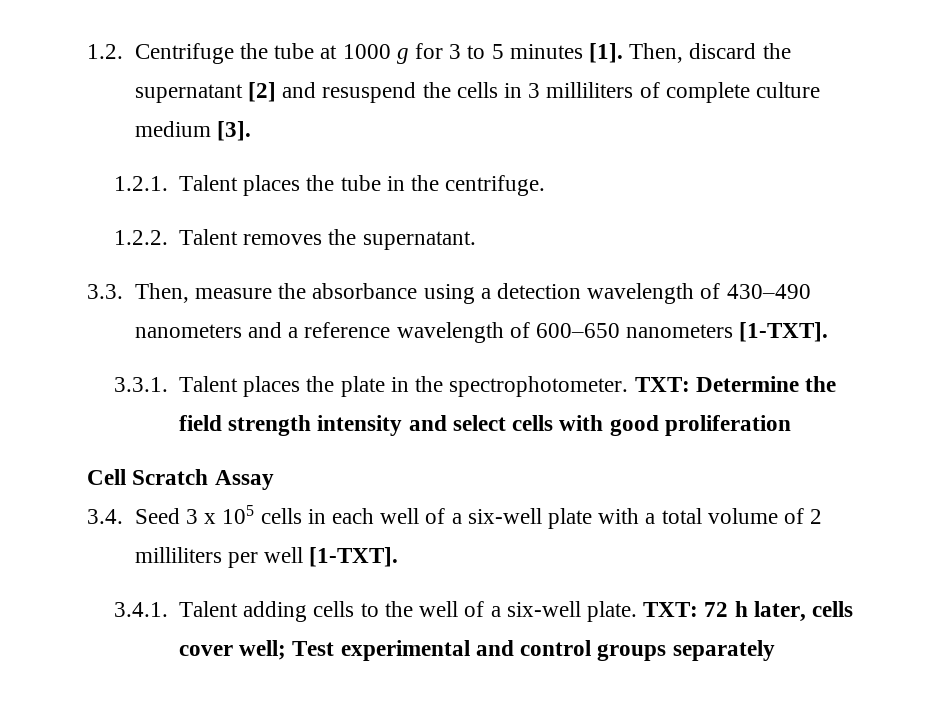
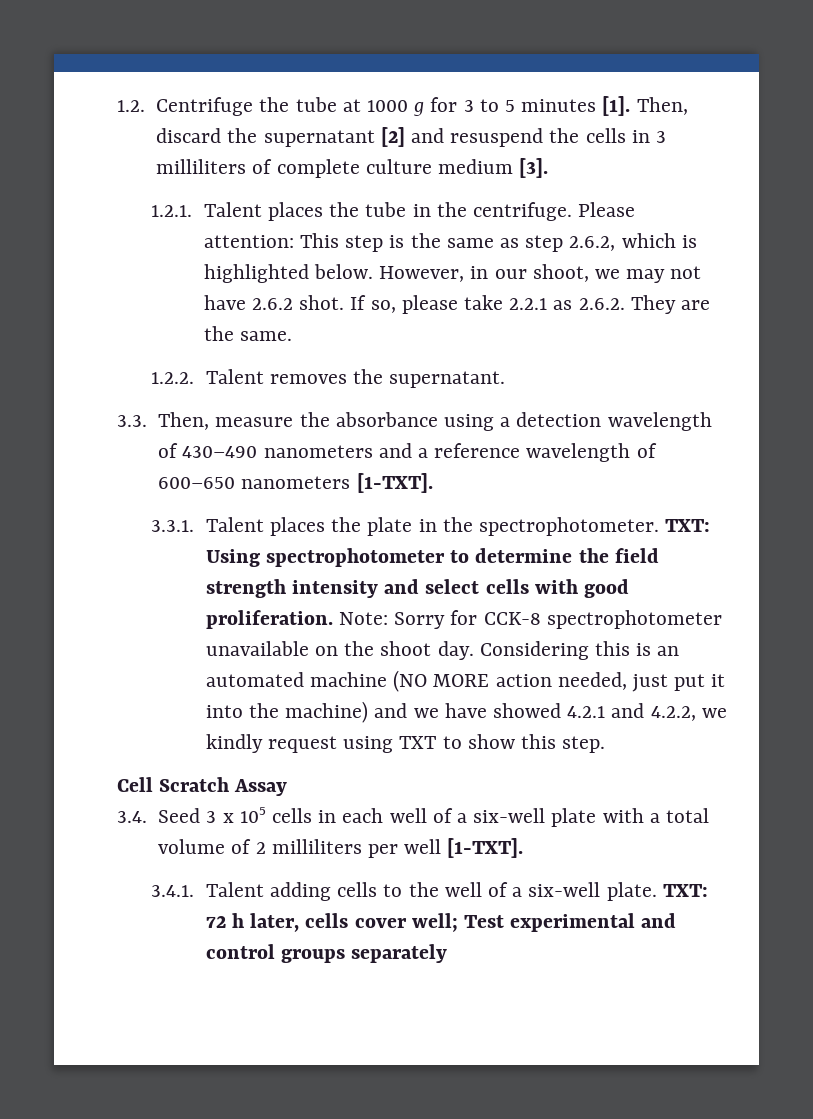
+ Please attention: This step is the same as step 2.6.2, which is highlighted below. However, in our shoot, we may not have 2.6.2 shot. If so, please take 2.2.1 as 2.6.2. They are the same.
- TXT: Determine the field strength intensity and select cells with good proliferation
+ TXT: Using spectrophotometer to determine the field strength intensity and select cells with good proliferation. Note: Sorry for CCK-8 spectrophotometer unavailable on the shoot day. Considering this is an automated machine (NO MORE action needed, just put it into the machine) and we have showed 4.2.1 and 4.2.2, we kindly request using TXT to show this step.

